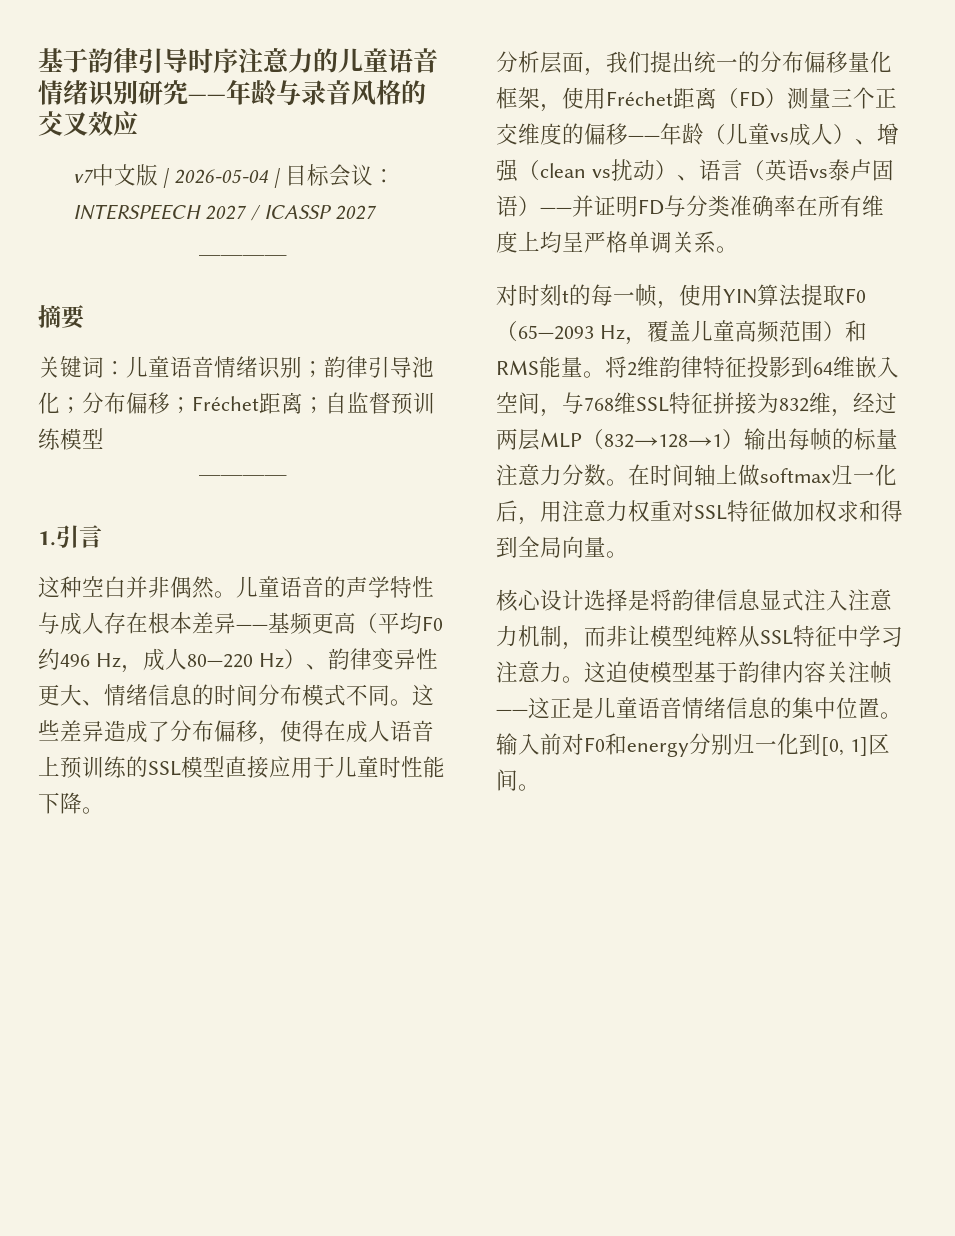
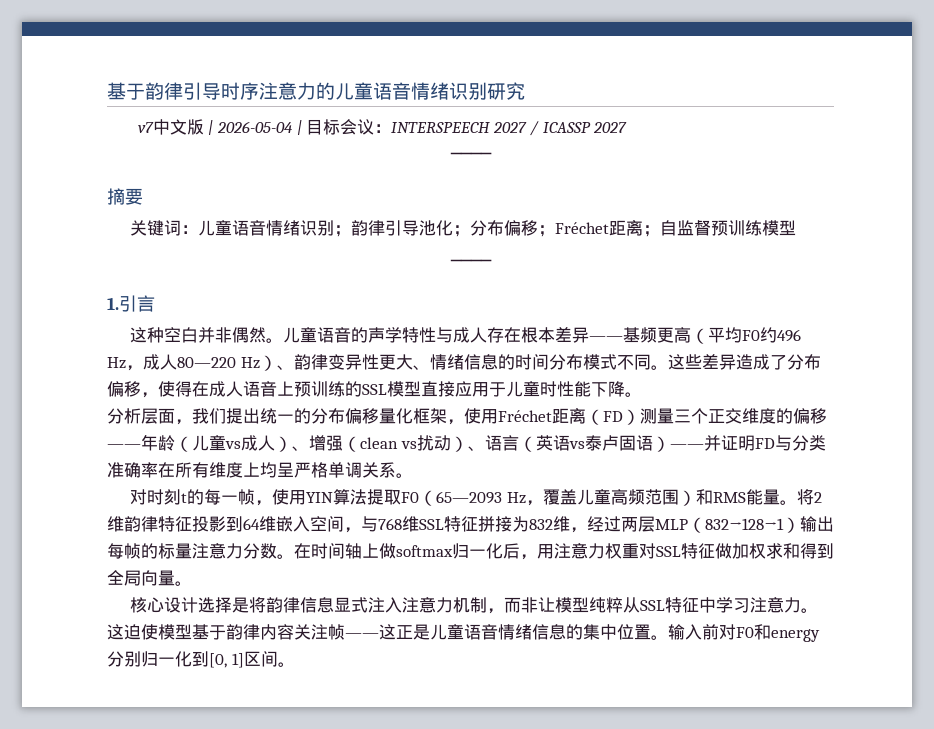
- 基于韵律引导时序注意力的儿童语音情绪识别研究——年龄与录音风格的交叉效应
+ 基于韵律引导时序注意力的儿童语音情绪识别研究

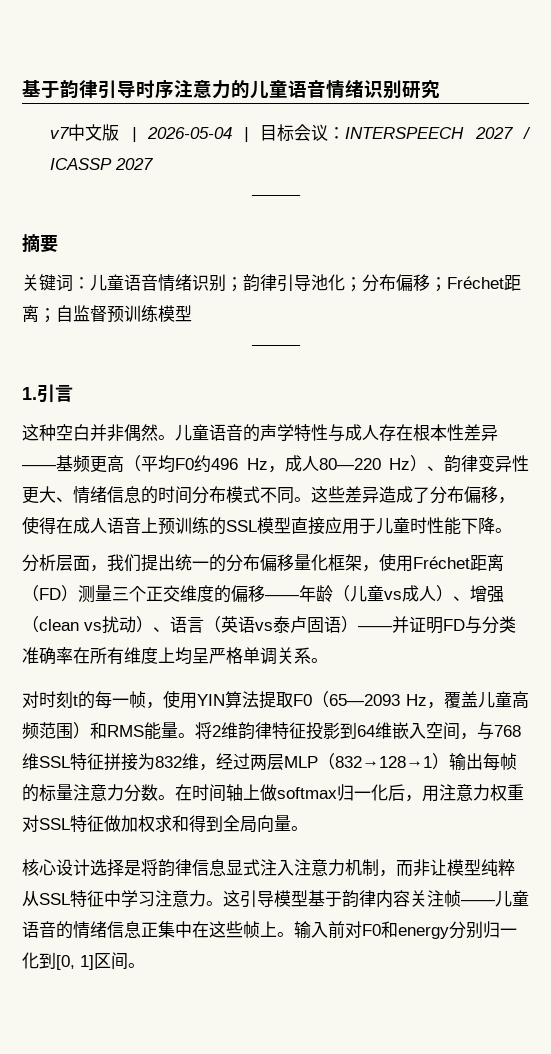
- 儿童语音的声学特性与成人存在根本差异——基频更高（平均F0约496 Hz，成人80—220 Hz）、韵律变异性更大、情绪信息的时间分布模式不同。
+ 儿童语音的声学特性与成人存在根本性差异——基频更高（平均F0约496 Hz，成人80—220 Hz）、韵律变异性更大、情绪信息的时间分布模式不同。
- 这迫使模型基于韵律内容关注帧——这正是儿童语音情绪信息的集中位置。
+ 这引导模型基于韵律内容关注帧——儿童语音的情绪信息正集中在这些帧上。

